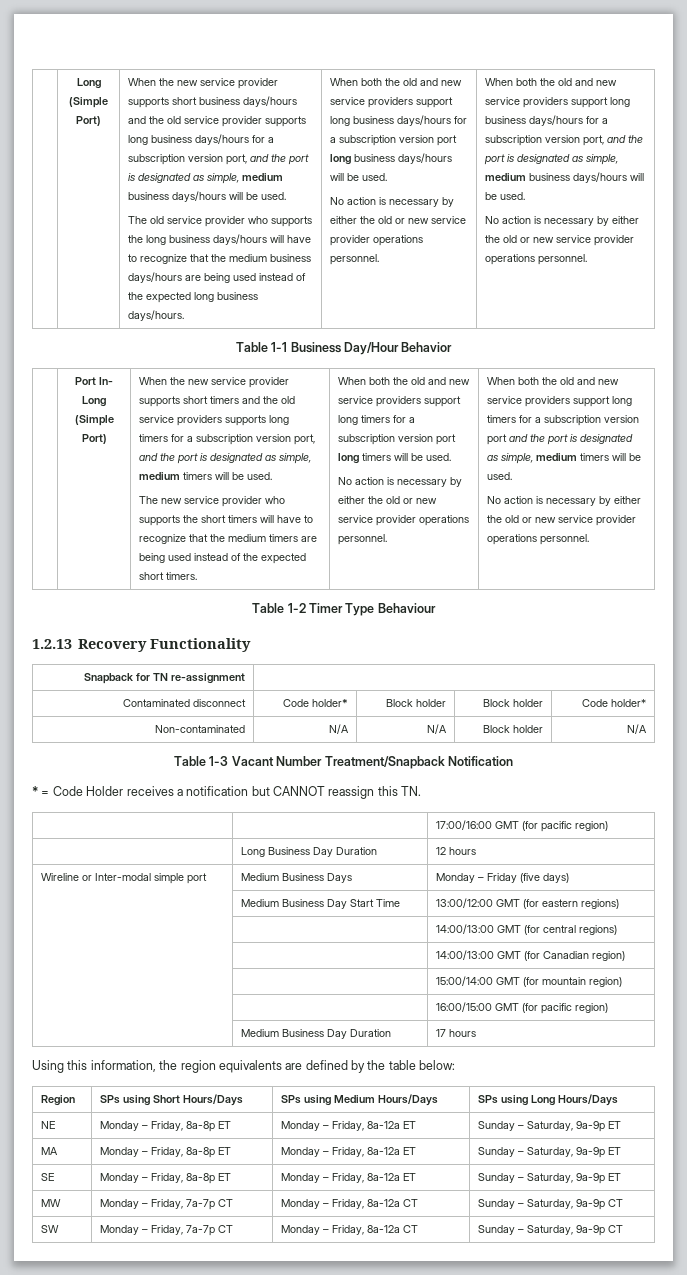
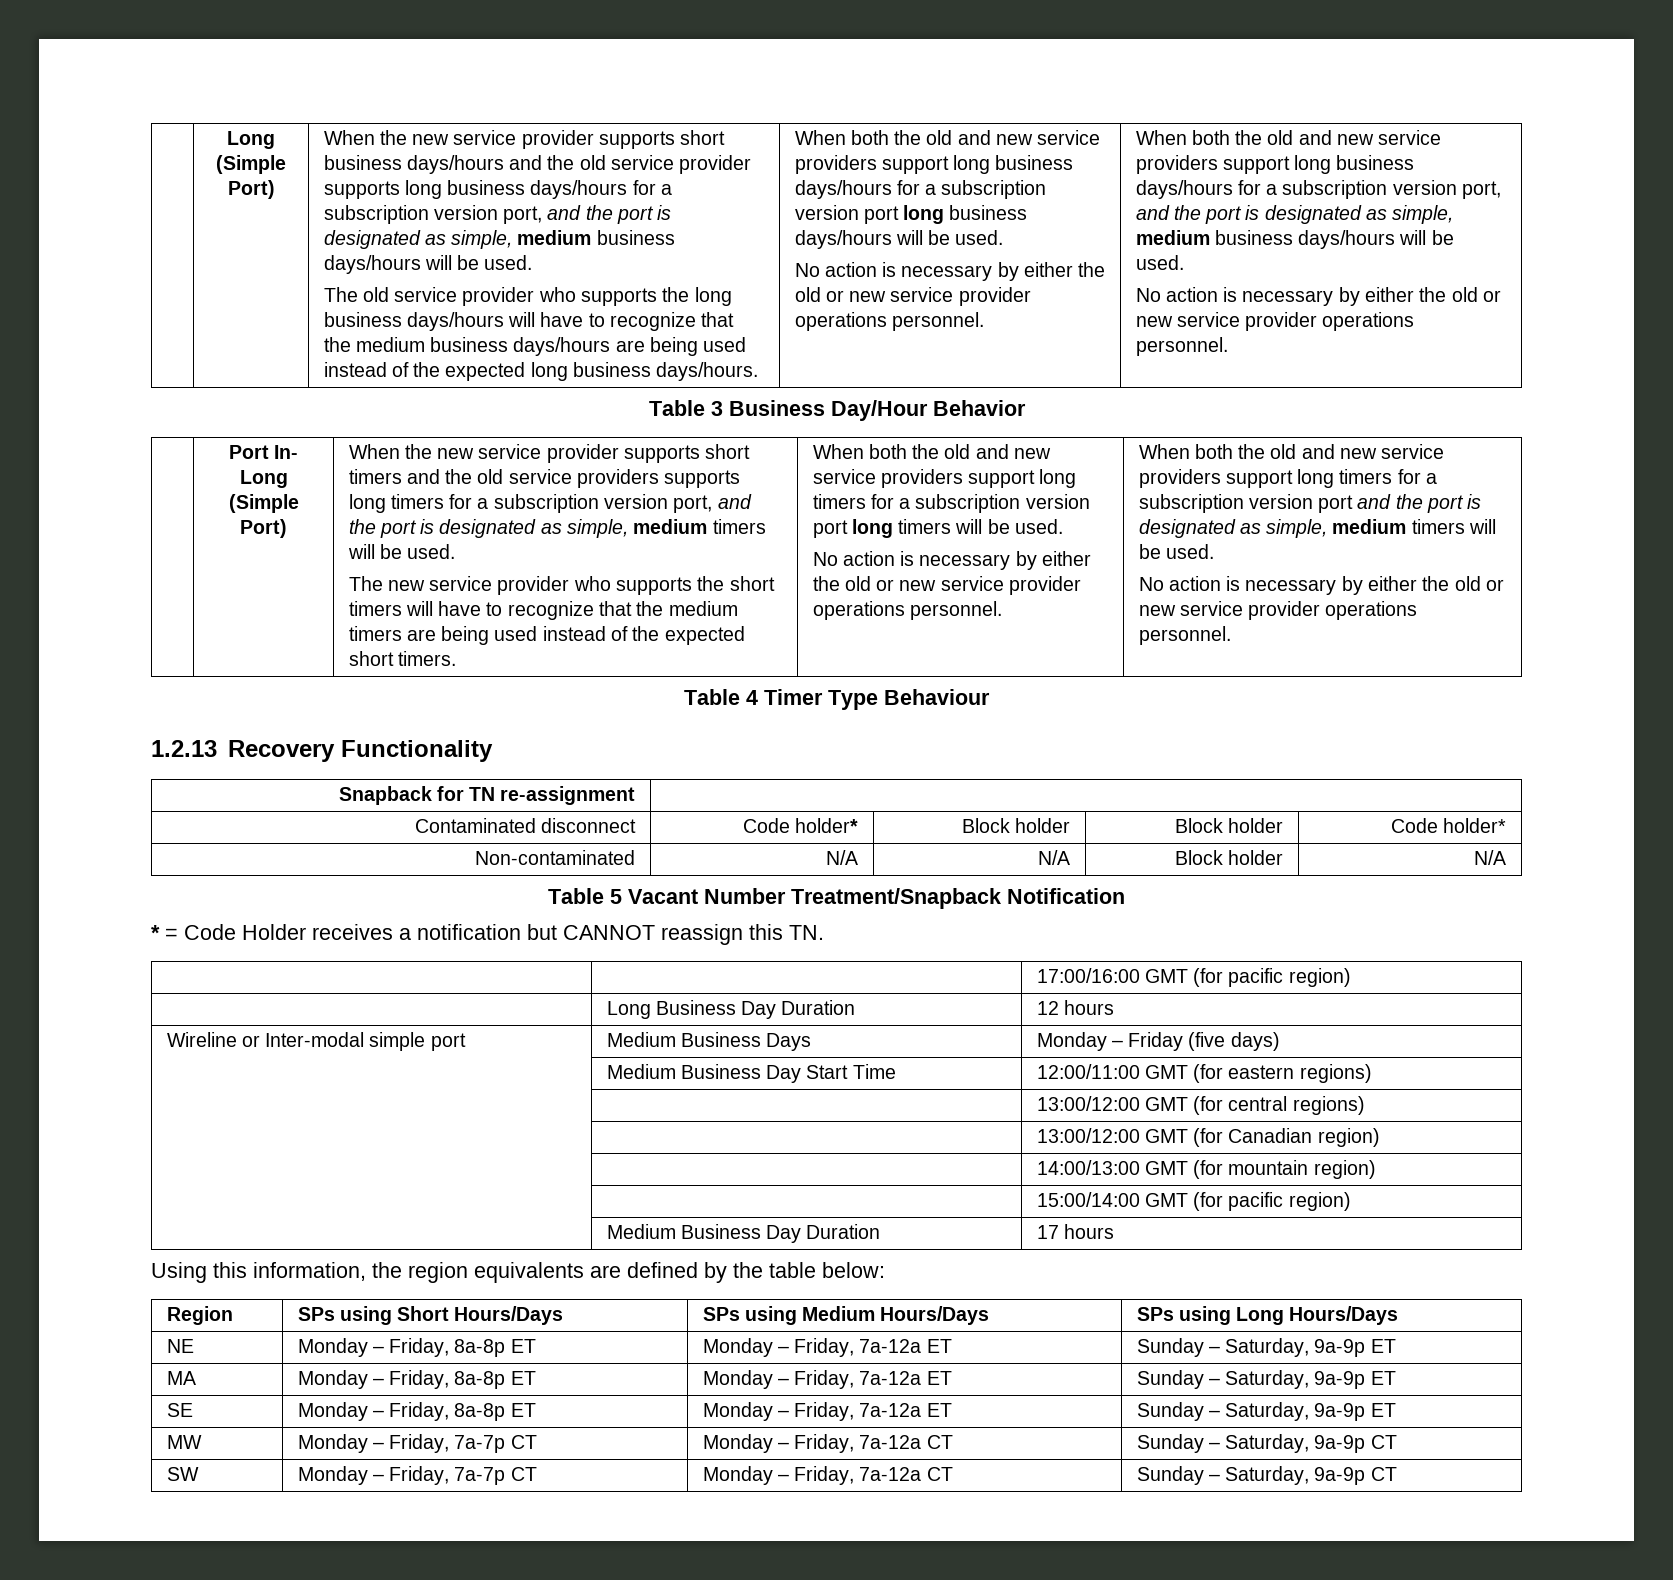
- Table 1-1 Business Day/Hour Behavior
+ Table 3 Business Day/Hour Behavior
- Table 1-2 Timer Type Behaviour
+ Table 4 Timer Type Behaviour
- Table 1-3 Vacant Number Treatment/Snapback Notification
+ Table 5 Vacant Number Treatment/Snapback Notification
- | Medium Business Day Start Time | 13:00/12:00 GMT (for eastern regions)
+ | Medium Business Day Start Time | 12:00/11:00 GMT (for eastern regions)
- | | 14:00/13:00 GMT (for central regions)
+ | | 13:00/12:00 GMT (for central regions)
- | | 14:00/13:00 GMT (for Canadian region)
+ | | 13:00/12:00 GMT (for Canadian region)
- | | 15:00/14:00 GMT (for mountain region)
+ | | 14:00/13:00 GMT (for mountain region)
- | | 16:00/15:00 GMT (for pacific region)
+ | | 15:00/14:00 GMT (for pacific region)
- NE | Monday – Friday, 8a-8p ET | Monday – Friday, 8a-12a ET | Sunday – Saturday, 9a-9p ET
+ NE | Monday – Friday, 8a-8p ET | Monday – Friday, 7a-12a ET | Sunday – Saturday, 9a-9p ET
- MA | Monday – Friday, 8a-8p ET | Monday – Friday, 8a-12a ET | Sunday – Saturday, 9a-9p ET
+ MA | Monday – Friday, 8a-8p ET | Monday – Friday, 7a-12a ET | Sunday – Saturday, 9a-9p ET
- SE | Monday – Friday, 8a-8p ET | Monday – Friday, 8a-12a ET | Sunday – Saturday, 9a-9p ET
+ SE | Monday – Friday, 8a-8p ET | Monday – Friday, 7a-12a ET | Sunday – Saturday, 9a-9p ET
- MW | Monday – Friday, 7a-7p CT | Monday – Friday, 8a-12a CT | Sunday – Saturday, 9a-9p CT
+ MW | Monday – Friday, 7a-7p CT | Monday – Friday, 7a-12a CT | Sunday – Saturday, 9a-9p CT
- SW | Monday – Friday, 7a-7p CT | Monday – Friday, 8a-12a CT | Sunday – Saturday, 9a-9p CT
+ SW | Monday – Friday, 7a-7p CT | Monday – Friday, 7a-12a CT | Sunday – Saturday, 9a-9p CT

